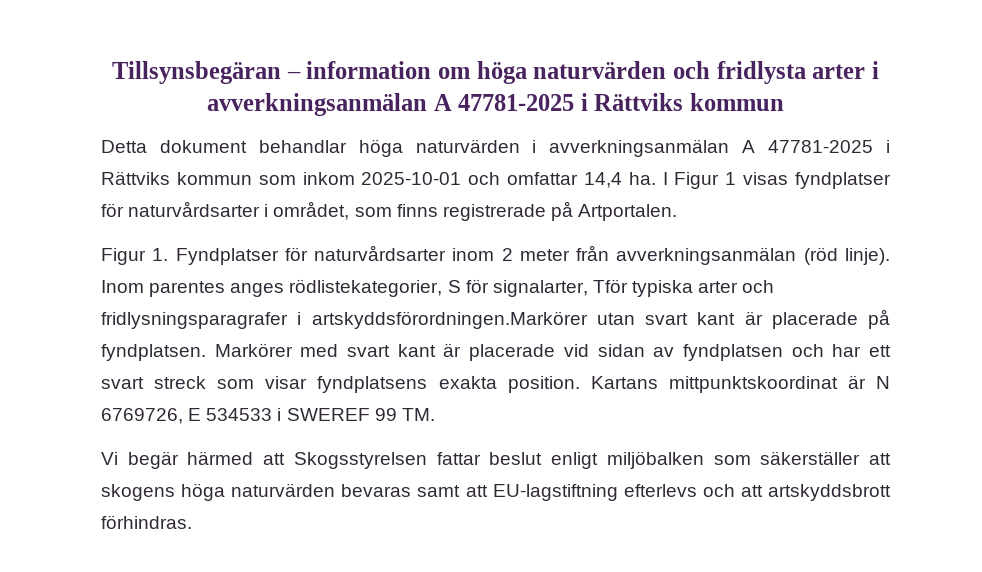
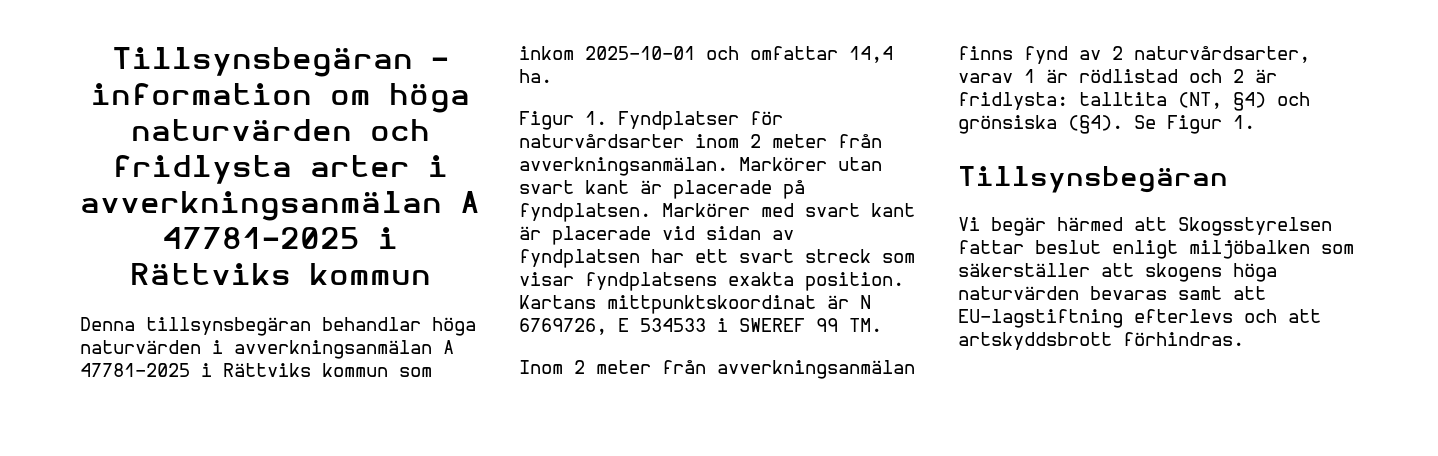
- Detta dokument behandlar höga naturvärden i avverkningsanmälan A 47781-2025 i Rättviks kommun som inkom 2025-10-01 och omfattar 14,4 ha. I Figur 1 visas fyndplatser för naturvårdsarter i området, som finns registrerade på Artportalen.
+ Denna tillsynsbegäran behandlar höga naturvärden i avverkningsanmälan A 47781-2025 i Rättviks kommun som inkom 2025-10-01 och omfattar 14,4 ha.
- Figur 1. Fyndplatser för naturvårdsarter inom 2 meter från avverkningsanmälan (röd linje). Inom parentes anges rödlistekategorier, S för signalarter, Tför typiska arter och fridlysningsparagrafer i artskyddsförordningen.Markörer utan svart kant är placerade på fyndplatsen.
+ Figur 1. Fyndplatser för naturvårdsarter inom 2 meter från avverkningsanmälan. Markörer utan svart kant är placerade på fyndplatsen.
- Markörer med svart kant är placerade vid sidan av fyndplatsen och har ett svart streck som visar fyndplatsens exakta position.
+ Markörer med svart kant är placerade vid sidan av fyndplatsen har ett svart streck som visar fyndplatsens exakta position.
+ Inom 2 meter från avverkningsanmälan finns fynd av 2 naturvårdsarter, varav 1 är rödlistad och 2 är fridlysta: talltita (NT, §4) och grönsiska (§4). Se Figur 1.
+ Tillsynsbegäran

